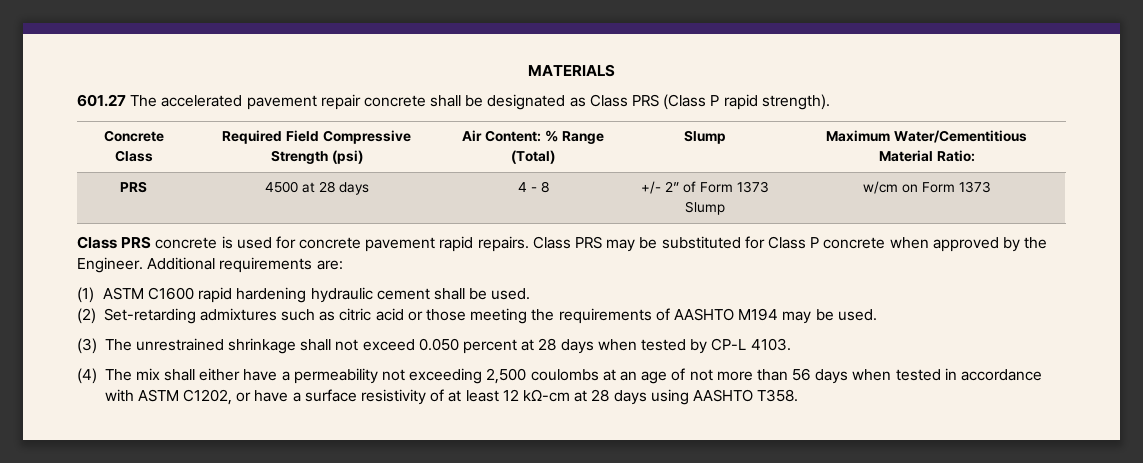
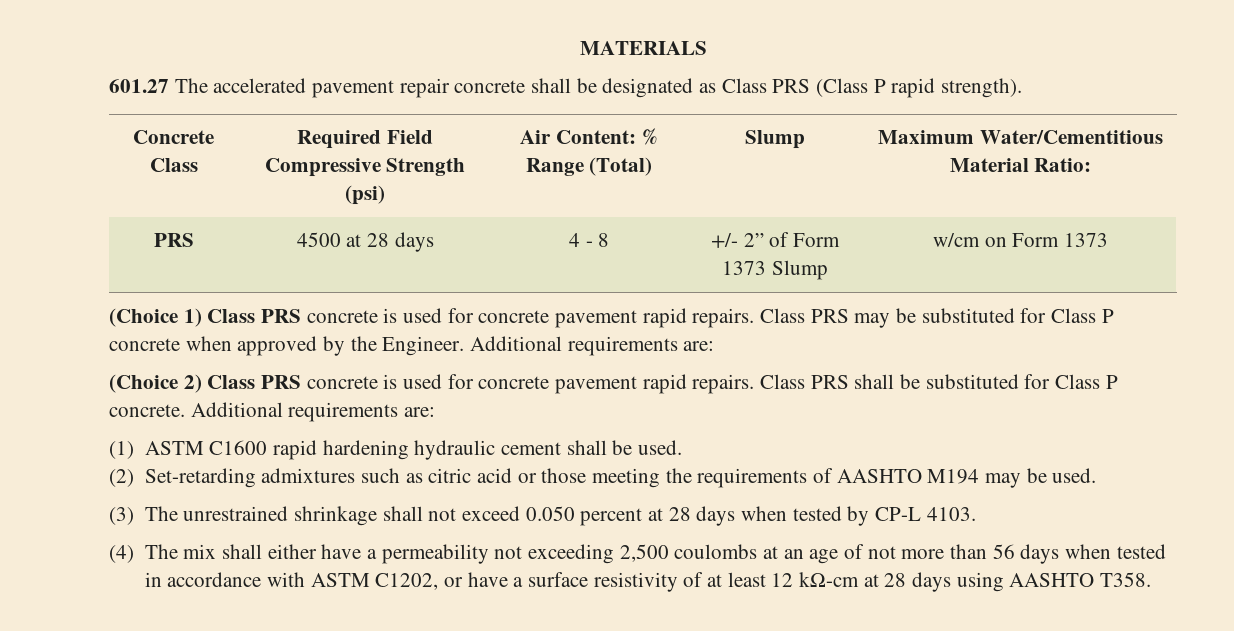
- Class PRS concrete is used for concrete pavement rapid repairs.
+ (Choice 1) Class PRS concrete is used for concrete pavement rapid repairs.
+ (Choice 2) Class PRS concrete is used for concrete pavement rapid repairs. Class PRS shall be substituted for Class P concrete. Additional requirements are:

